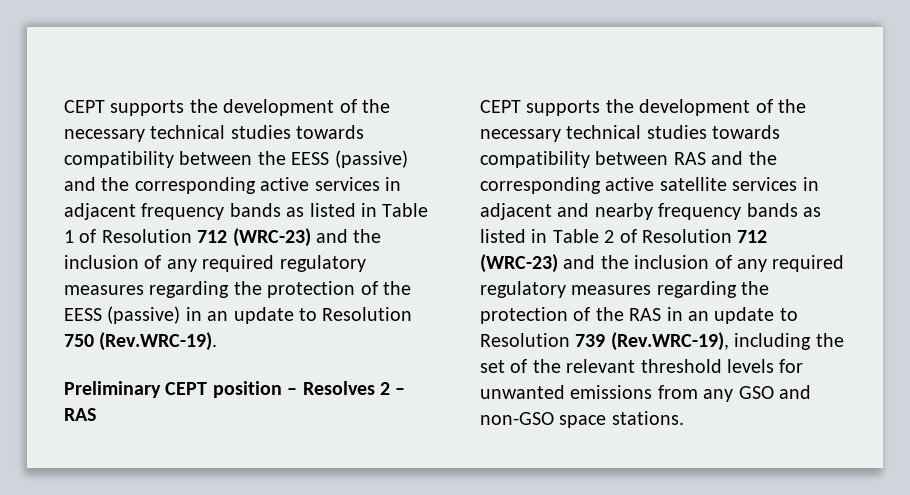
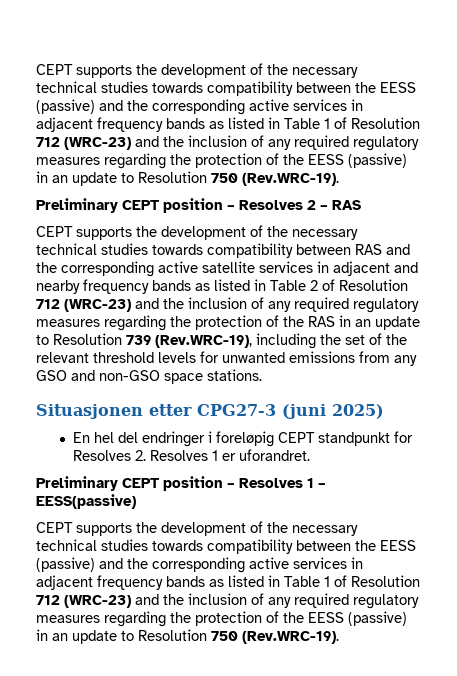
+ Situasjonen etter CPG27-3 (juni 2025)
+ En hel del endringer i foreløpig CEPT standpunkt for Resolves 2. Resolves 1 er uforandret.
+ Preliminary CEPT position – Resolves 1 – EESS(passive)
+ CEPT supports the development of the necessary technical studies towards compatibility between the EESS (passive) and the corresponding active services in adjacent frequency bands as listed in Table 1 of Resolution 712 (WRC-23) and the inclusion of any required regulatory measures regarding the protection of the EESS (passive) in an update to Resolution 750 (Rev.WRC-19).

